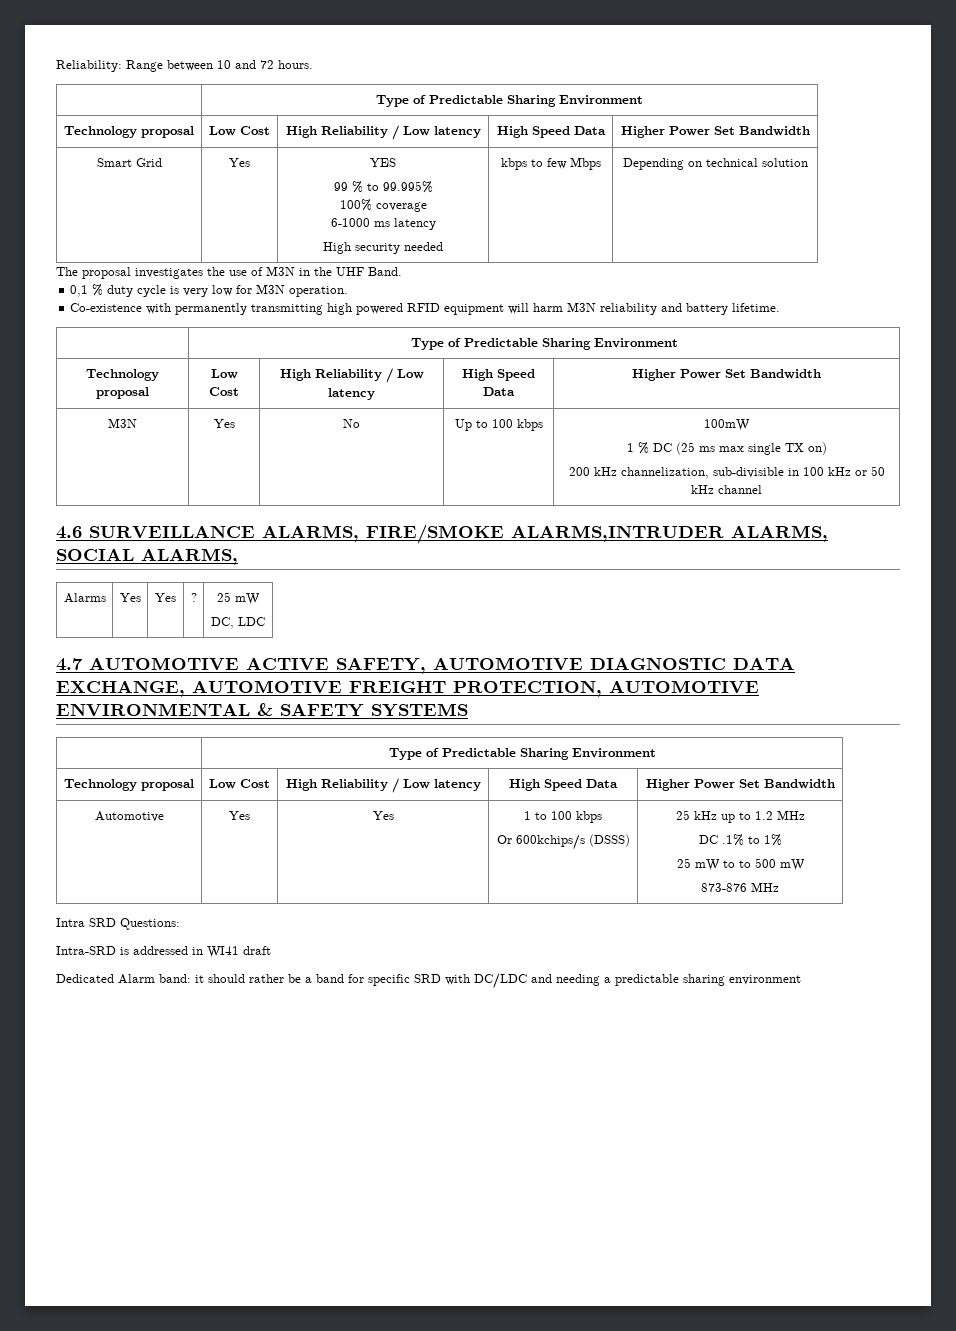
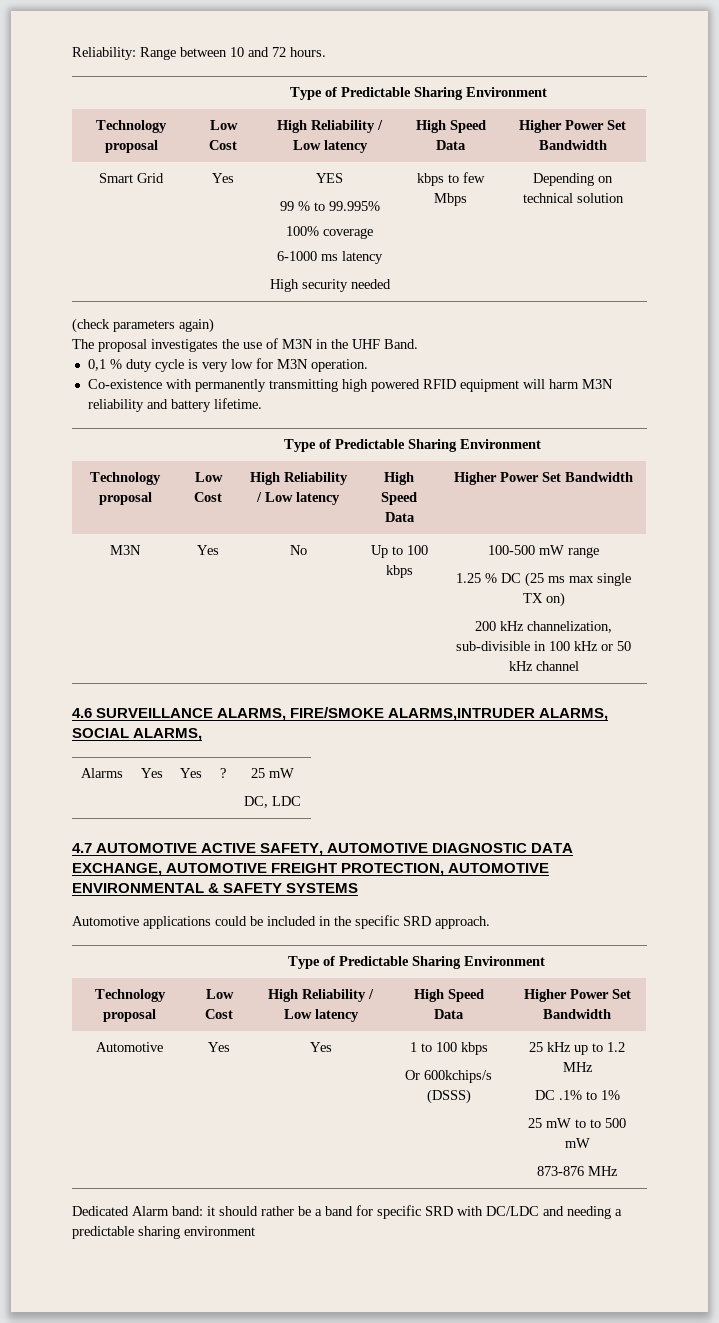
+ (check parameters again)
- M3N | Yes | No | Up to 100 kbps | 100mW
- 1 % DC (25 ms max single TX on)
+ M3N | Yes | No | Up to 100 kbps | 100-500 mW range
+ 1.25 % DC (25 ms max single TX on)
+ Automotive applications could be included in the specific SRD approach.
- Intra SRD Questions:
- Intra-SRD is addressed in WI41 draft

